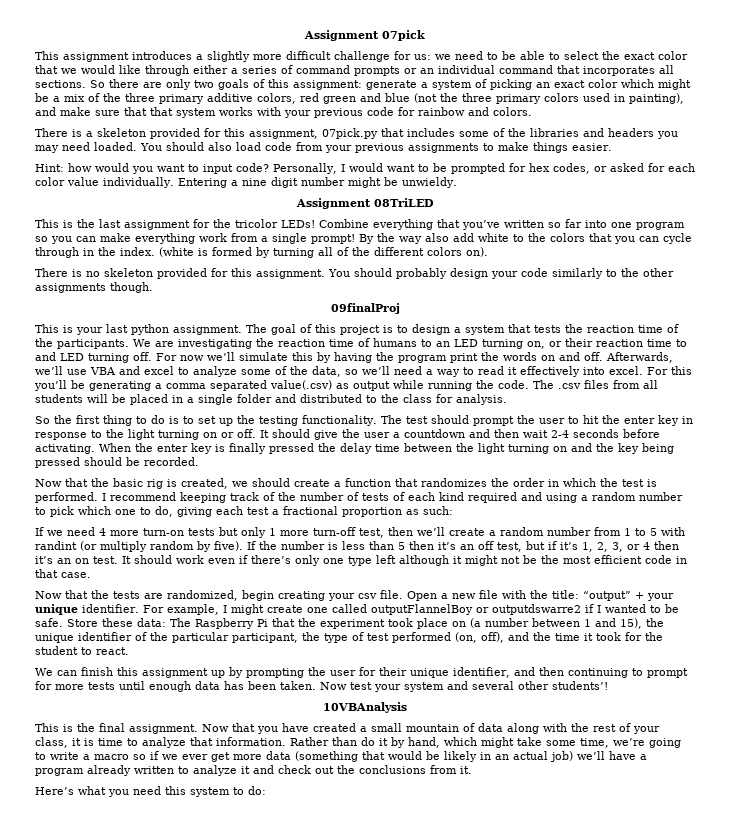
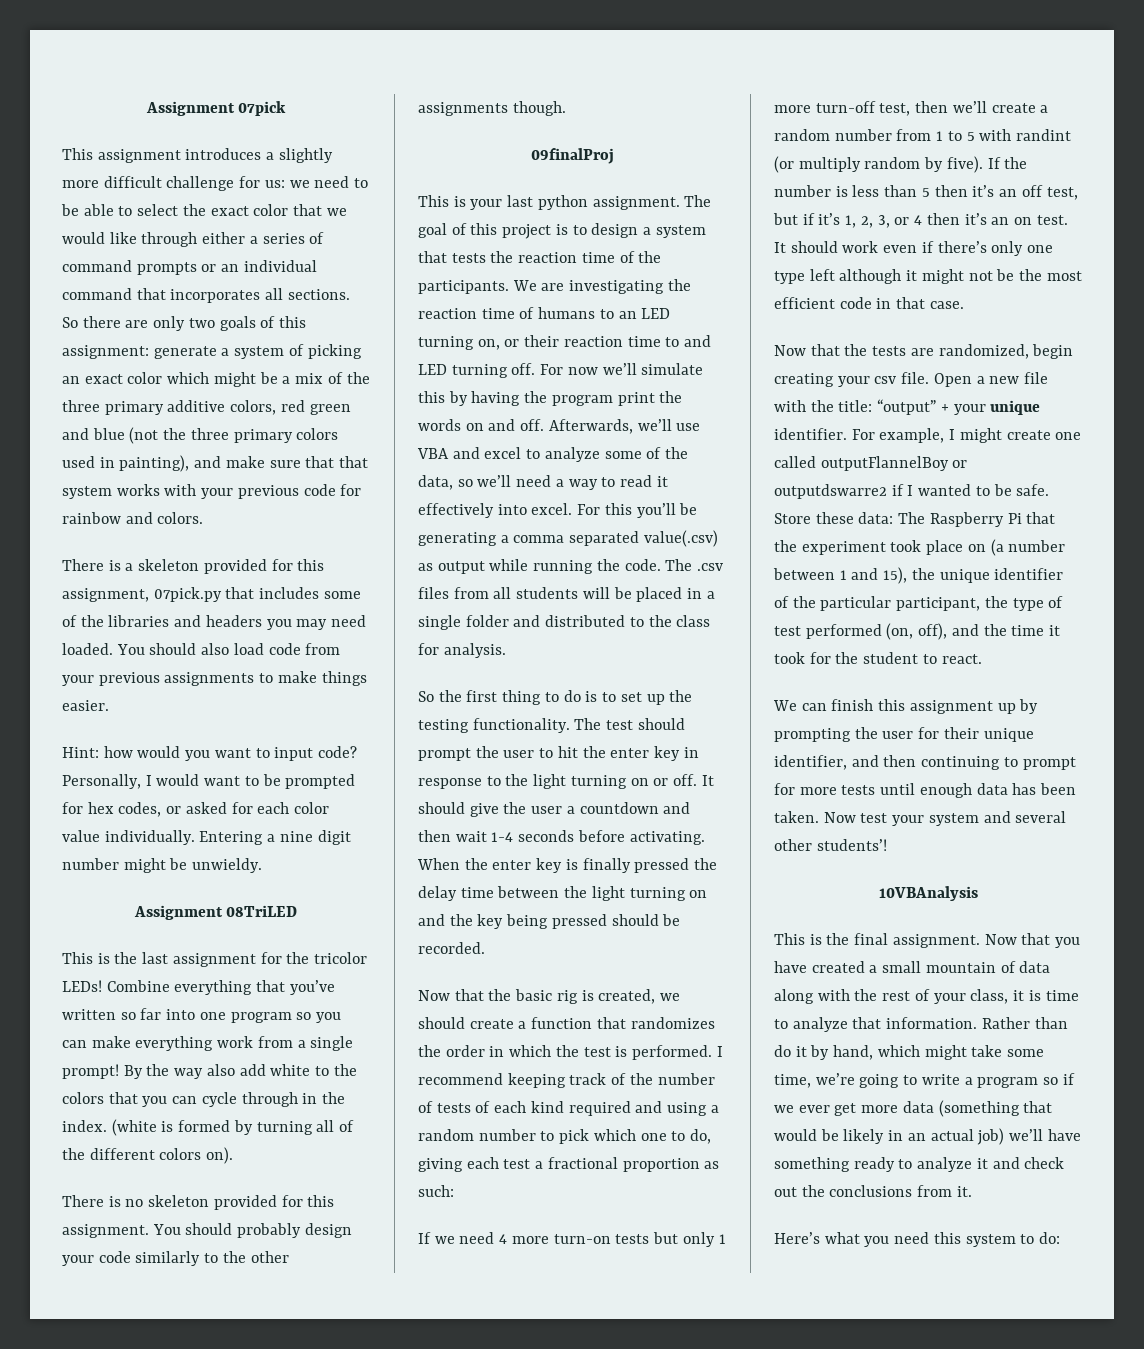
- It should give the user a countdown and then wait 2-4 seconds before activating.
+ It should give the user a countdown and then wait 1-4 seconds before activating.
- Rather than do it by hand, which might take some time, we’re going to write a macro so if we ever get more data (something that would be likely in an actual job) we’ll have a program already written to analyze it and check out the conclusions from it.
+ Rather than do it by hand, which might take some time, we’re going to write a program so if we ever get more data (something that would be likely in an actual job) we’ll have something ready to analyze it and check out the conclusions from it.

